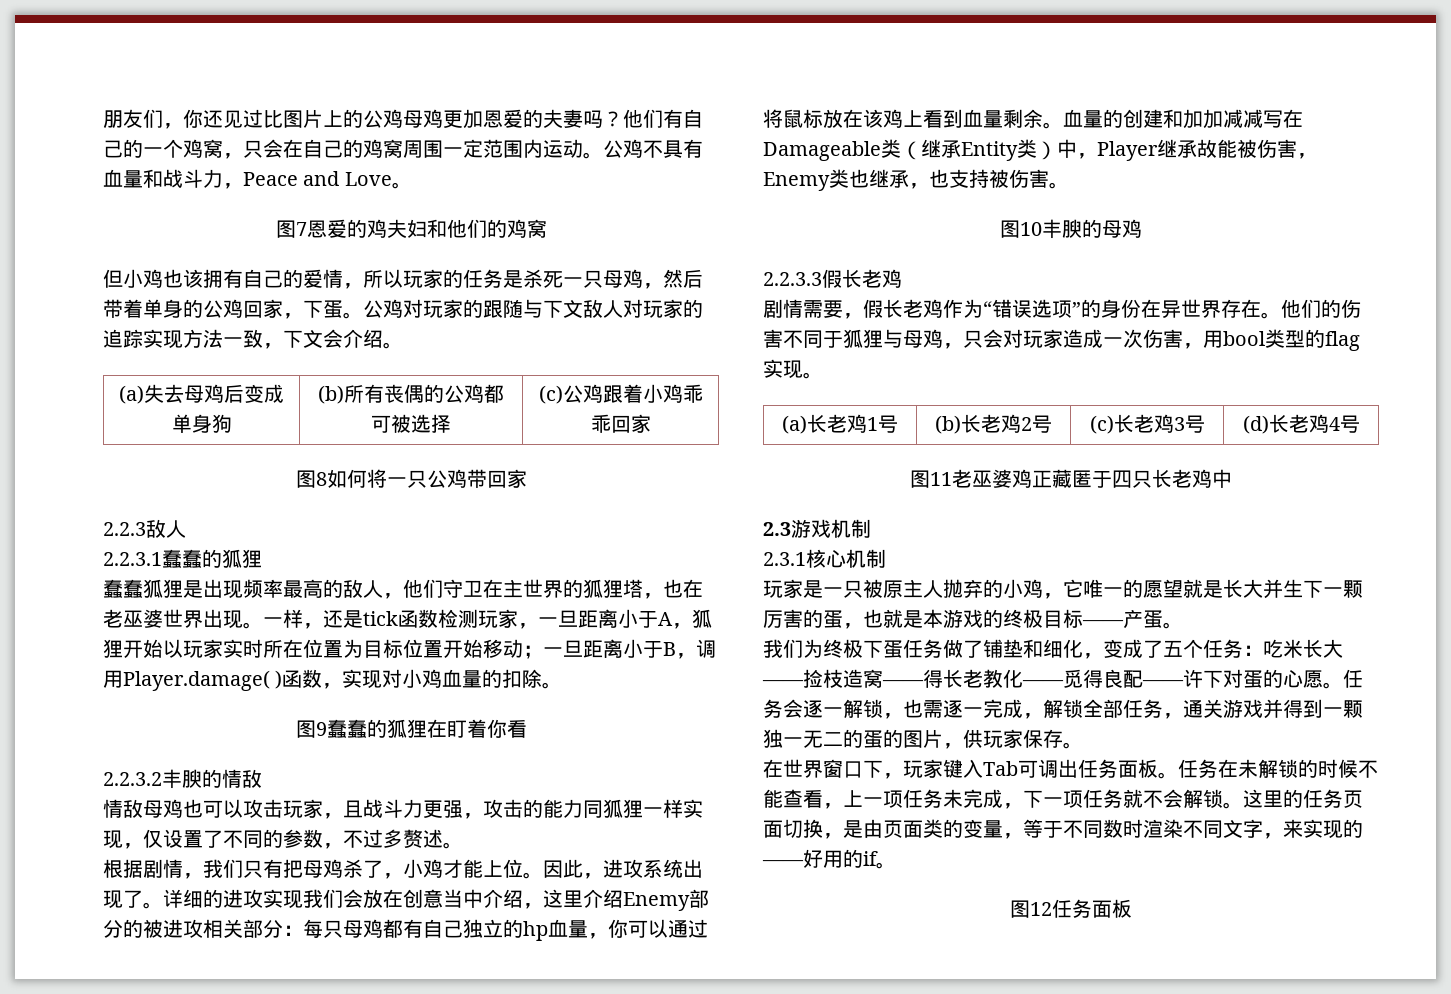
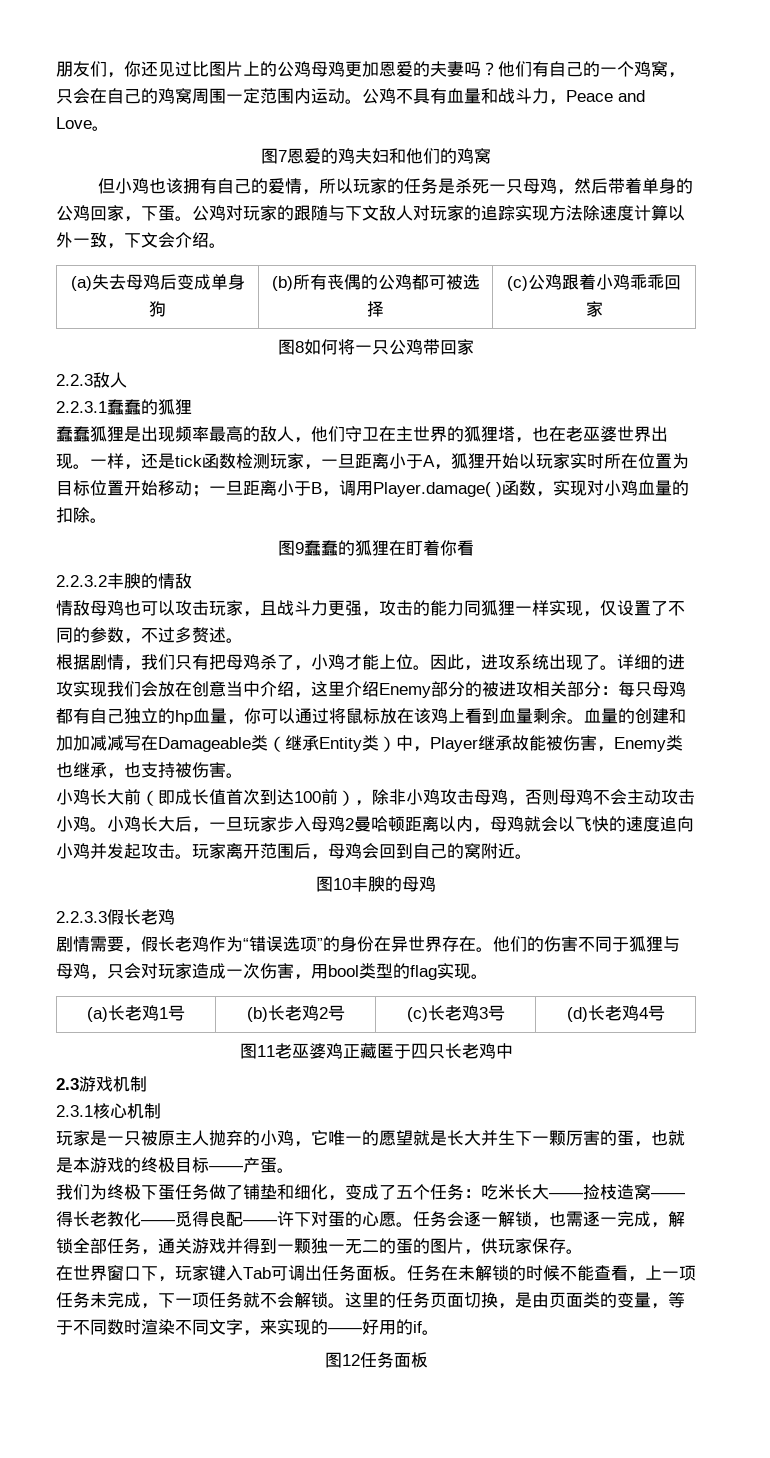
- 公鸡对玩家的跟随与下文敌人对玩家的追踪实现方法一致，下文会介绍。
+ 公鸡对玩家的跟随与下文敌人对玩家的追踪实现方法除速度计算以外一致，下文会介绍。
+ 小鸡长大前（即成长值首次到达100前），除非小鸡攻击母鸡，否则母鸡不会主动攻击小鸡。小鸡长大后，一旦玩家步入母鸡2曼哈顿距离以内，母鸡就会以飞快的速度追向小鸡并发起攻击。玩家离开范围后，母鸡会回到自己的窝附近。

